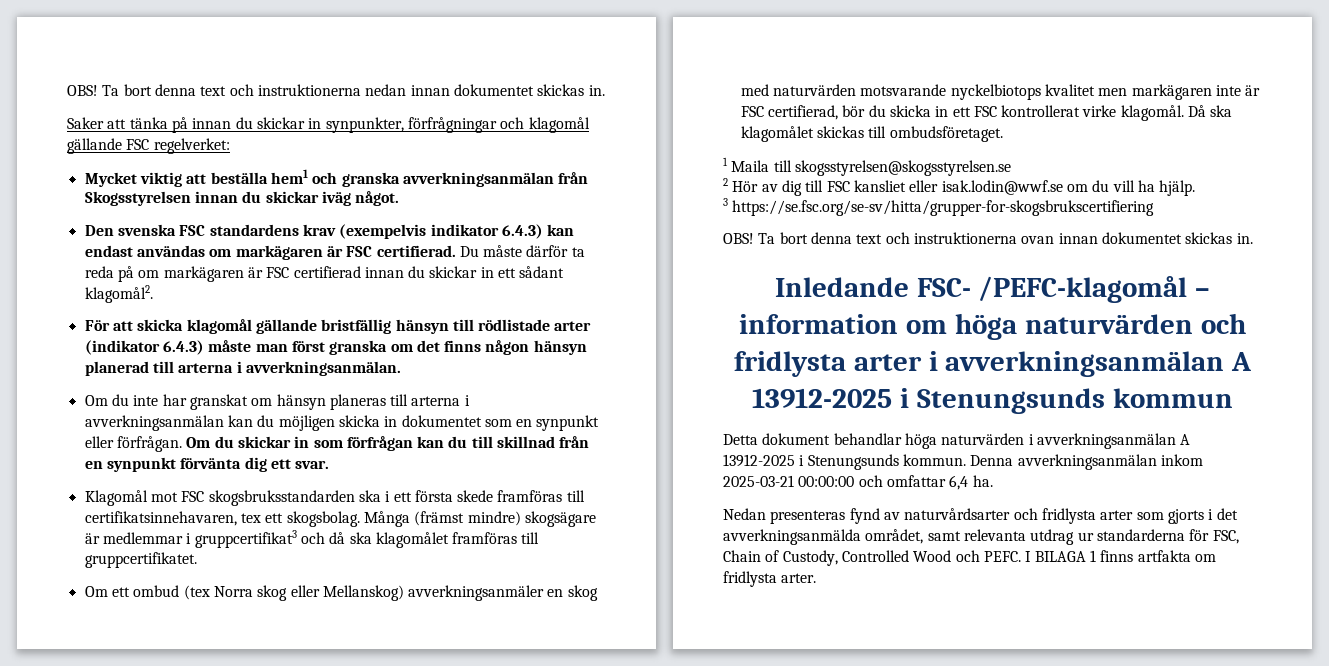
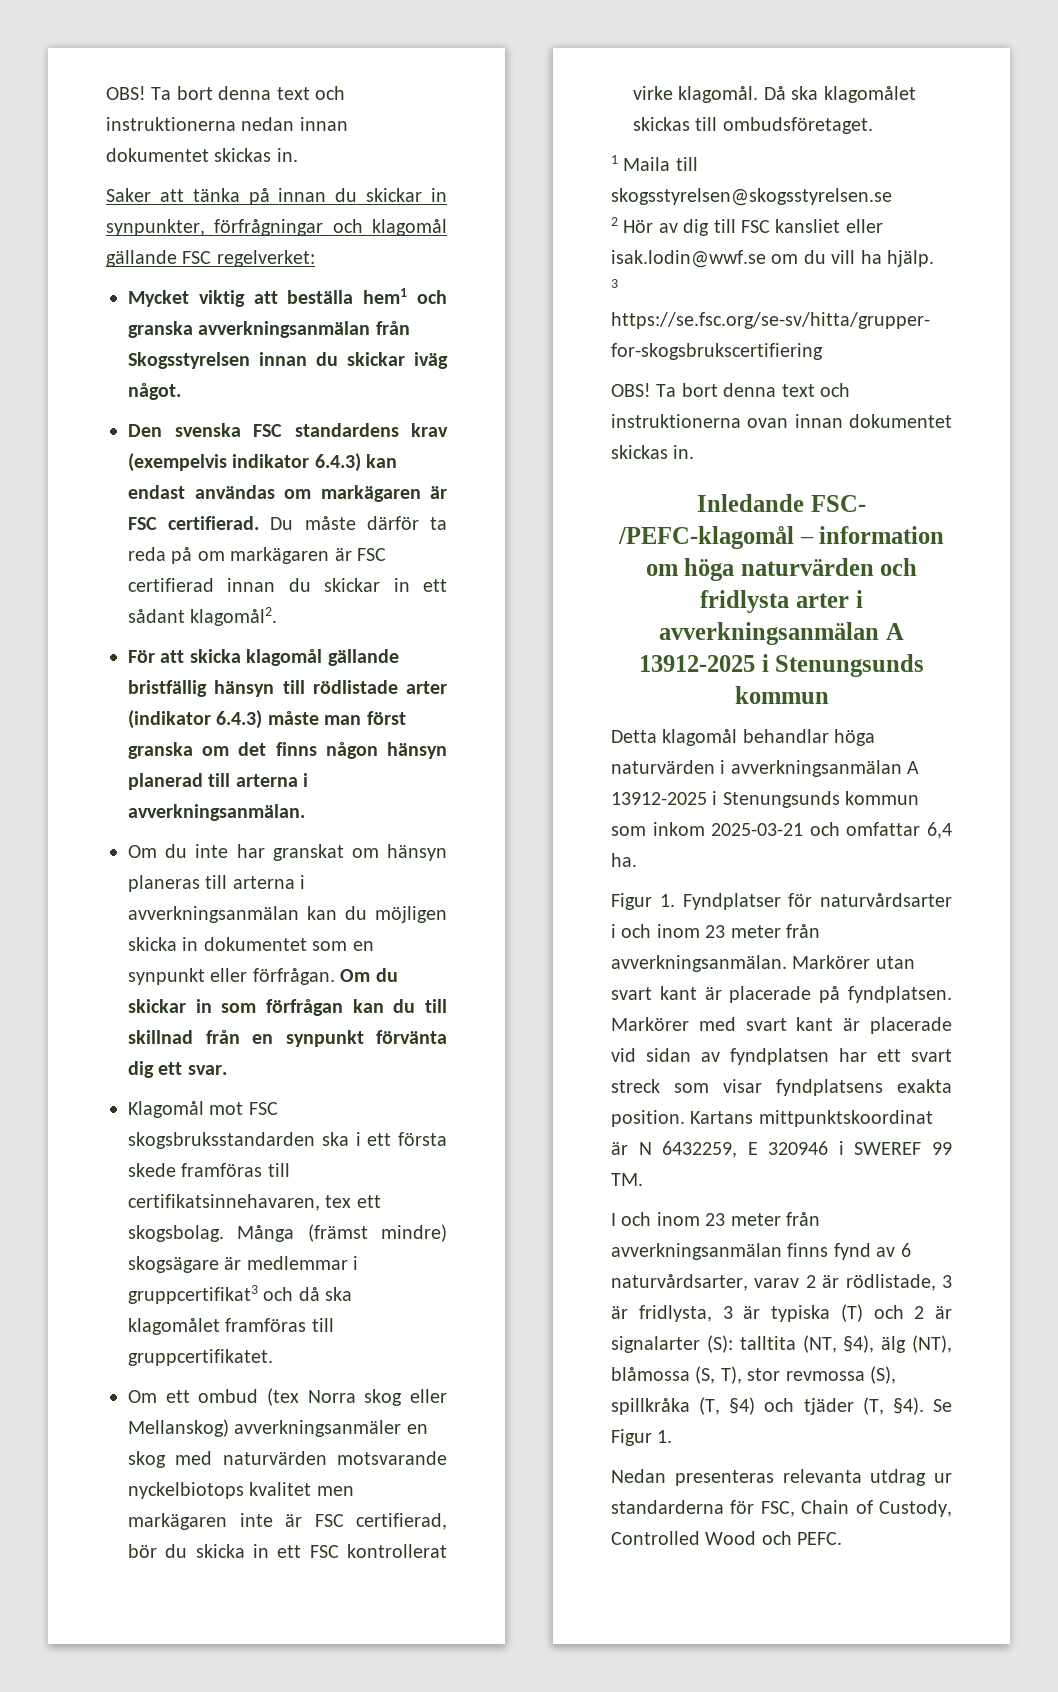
- Detta dokument behandlar höga naturvärden i avverkningsanmälan A 13912-2025 i Stenungsunds kommun. Denna avverkningsanmälan inkom 2025-03-21 00:00:00 och omfattar 6,4 ha.
+ Detta klagomål behandlar höga naturvärden i avverkningsanmälan A 13912-2025 i Stenungsunds kommun som inkom 2025-03-21 och omfattar 6,4 ha.
- Nedan presenteras fynd av naturvårdsarter och fridlysta arter som gjorts i det avverkningsanmälda området, samt relevanta utdrag ur standarderna för FSC, Chain of Custody, Controlled Wood och PEFC. I BILAGA 1 finns artfakta om fridlysta arter.
+ Figur 1. Fyndplatser för naturvårdsarter i och inom 23 meter från avverkningsanmälan. Markörer utan svart kant är placerade på fyndplatsen. Markörer med svart kant är placerade vid sidan av fyndplatsen har ett svart streck som visar fyndplatsens exakta position. Kartans mittpunktskoordinat är N 6432259, E 320946 i SWEREF 99 TM.
+ I och inom 23 meter från avverkningsanmälan finns fynd av 6 naturvårdsarter, varav 2 är rödlistade, 3 är fridlysta, 3 är typiska (T) och 2 är signalarter (S): talltita (NT, §4), älg (NT), blåmossa (S, T), stor revmossa (S), spillkråka (T, §4) och tjäder (T, §4). Se Figur 1.
+ Nedan presenteras relevanta utdrag ur standarderna för FSC, Chain of Custody, Controlled Wood och PEFC.

